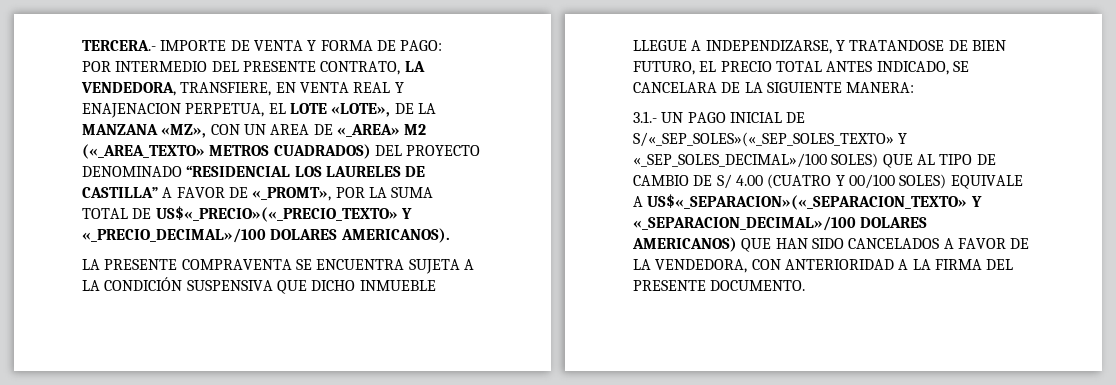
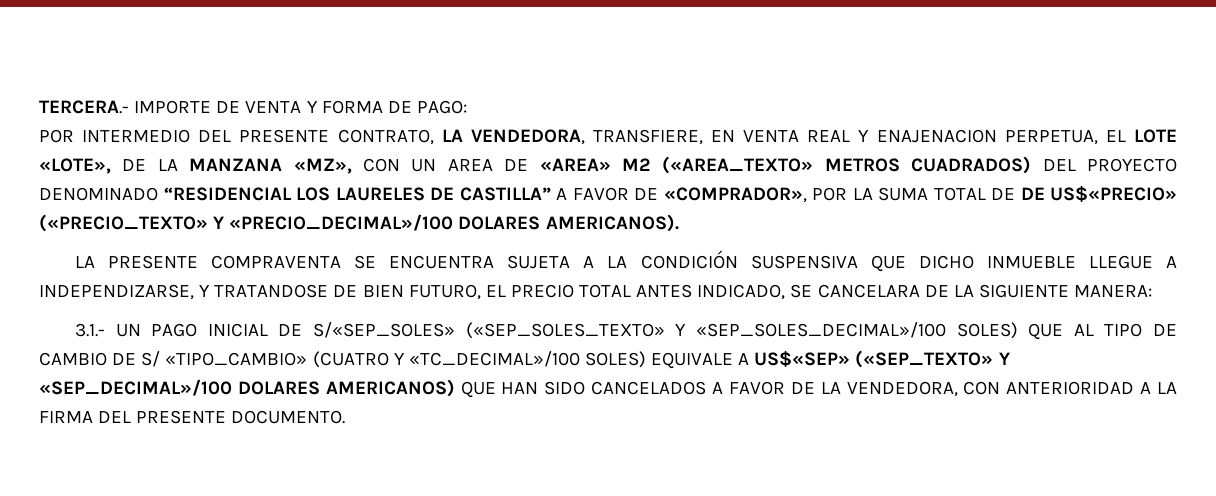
- POR INTERMEDIO DEL PRESENTE CONTRATO, LA VENDEDORA, TRANSFIERE, EN VENTA REAL Y ENAJENACION PERPETUA, EL LOTE «LOTE», DE LA MANZANA «MZ», CON UN AREA DE «_AREA» M2 («_AREA_TEXTO» METROS CUADRADOS) DEL PROYECTO DENOMINADO “RESIDENCIAL LOS LAURELES DE CASTILLA” A FAVOR DE «_PROMT», POR LA SUMA TOTAL DE US$«_PRECIO»(«_PRECIO_TEXTO» Y «_PRECIO_DECIMAL»/100 DOLARES AMERICANOS).
+ POR INTERMEDIO DEL PRESENTE CONTRATO, LA VENDEDORA, TRANSFIERE, EN VENTA REAL Y ENAJENACION PERPETUA, EL LOTE «LOTE», DE LA MANZANA «MZ», CON UN AREA DE «AREA» M2 («AREA_TEXTO» METROS CUADRADOS) DEL PROYECTO DENOMINADO “RESIDENCIAL LOS LAURELES DE CASTILLA” A FAVOR DE «COMPRADOR», POR LA SUMA TOTAL DE DE US$«PRECIO» («PRECIO_TEXTO» Y «PRECIO_DECIMAL»/100 DOLARES AMERICANOS).
- 3.1.- UN PAGO INICIAL DE S/«_SEP_SOLES»(«_SEP_SOLES_TEXTO» Y «_SEP_SOLES_DECIMAL»/100 SOLES) QUE AL TIPO DE CAMBIO DE S/ 4.00 (CUATRO Y 00/100 SOLES) EQUIVALE A US$«_SEPARACION»(«_SEPARACION_TEXTO» Y «_SEPARACION_DECIMAL»/100 DOLARES AMERICANOS) QUE HAN SIDO CANCELADOS A FAVOR DE LA VENDEDORA, CON ANTERIORIDAD A LA FIRMA DEL PRESENTE DOCUMENTO.
+ 3.1.- UN PAGO INICIAL DE S/«SEP_SOLES» («SEP_SOLES_TEXTO» Y «SEP_SOLES_DECIMAL»/100 SOLES) QUE AL TIPO DE CAMBIO DE S/ «TIPO_CAMBIO» (CUATRO Y «TC_DECIMAL»/100 SOLES) EQUIVALE A US$«SEP» («SEP_TEXTO» Y «SEP_DECIMAL»/100 DOLARES AMERICANOS) QUE HAN SIDO CANCELADOS A FAVOR DE LA VENDEDORA, CON ANTERIORIDAD A LA FIRMA DEL PRESENTE DOCUMENTO.

